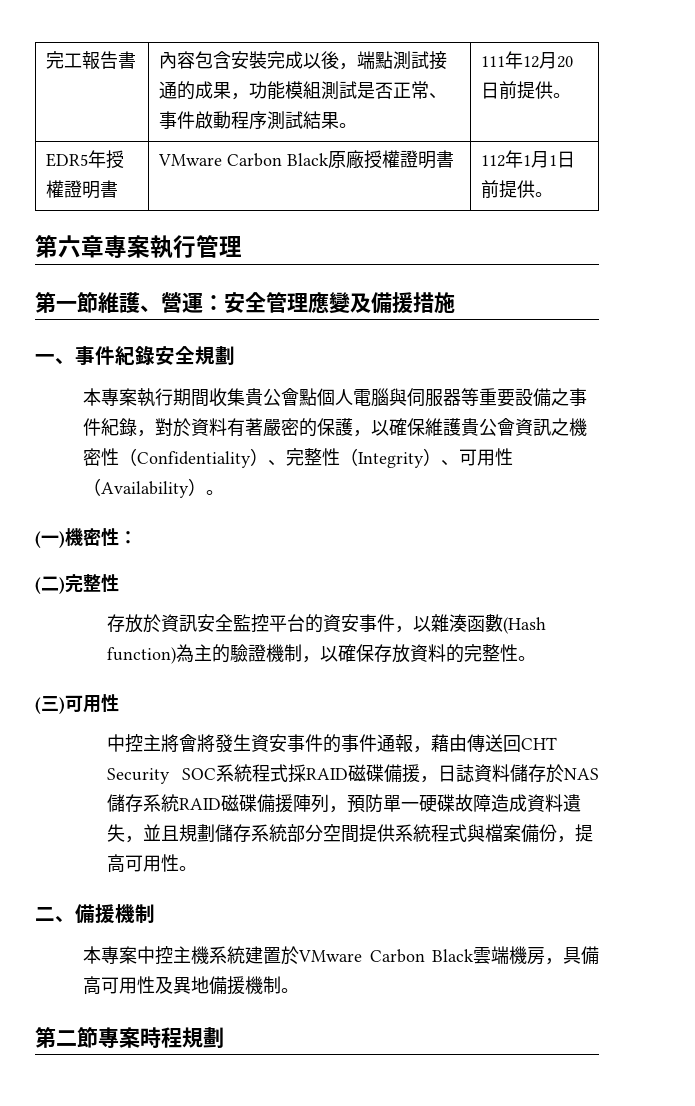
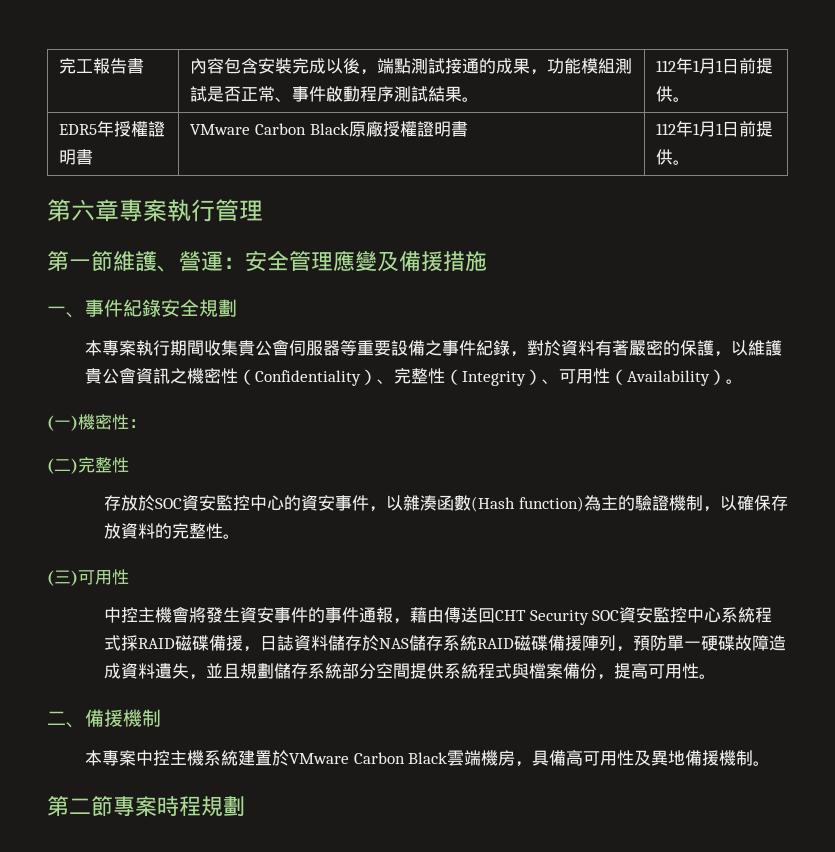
- 完工報告書 | 內容包含安裝完成以後，端點測試接通的成果，功能模組測試是否正常、事件啟動程序測試結果。 | 111年12月20日前提供。
+ 完工報告書 | 內容包含安裝完成以後，端點測試接通的成果，功能模組測試是否正常、事件啟動程序測試結果。 | 112年1月1日前提供。
- 本專案執行期間收集貴公會點個人電腦與伺服器等重要設備之事件紀錄，對於資料有著嚴密的保護，以確保維護貴公會資訊之機密性（Confidentiality）、完整性（Integrity）、可用性（Availability）。
+ 本專案執行期間收集貴公會伺服器等重要設備之事件紀錄，對於資料有著嚴密的保護，以維護貴公會資訊之機密性（Confidentiality）、完整性（Integrity）、可用性（Availability）。
- 存放於資訊安全監控平台的資安事件，以雜湊函數(Hash function)為主的驗證機制，以確保存放資料的完整性。
+ 存放於SOC資安監控中心的資安事件，以雜湊函數(Hash function)為主的驗證機制，以確保存放資料的完整性。
- 中控主將會將發生資安事件的事件通報，藉由傳送回CHT Security SOC系統程式採RAID磁碟備援，日誌資料儲存於NAS儲存系統RAID磁碟備援陣列，預防單一硬碟故障造成資料遺失，並且規劃儲存系統部分空間提供系統程式與檔案備份，提高可用性。
+ 中控主機會將發生資安事件的事件通報，藉由傳送回CHT Security SOC資安監控中心系統程式採RAID磁碟備援，日誌資料儲存於NAS儲存系統RAID磁碟備援陣列，預防單一硬碟故障造成資料遺失，並且規劃儲存系統部分空間提供系統程式與檔案備份，提高可用性。

